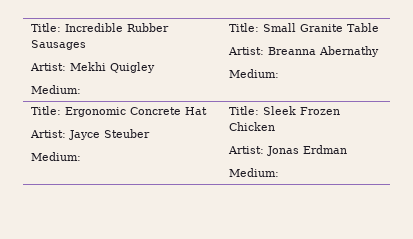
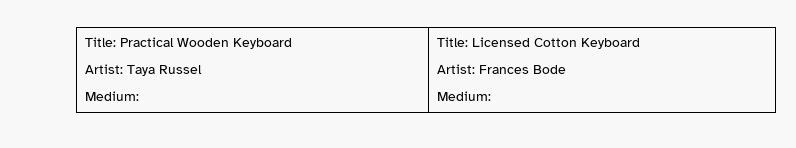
- Title: Incredible Rubber Sausages
- Artist: Mekhi Quigley
- Medium: | Title: Small Granite Table
- Artist: Breanna Abernathy
- Medium:
- Title: Ergonomic Concrete Hat
- Artist: Jayce Steuber
- Medium: | Title: Sleek Frozen Chicken
- Artist: Jonas Erdman
+ Title: Practical Wooden Keyboard
+ Artist: Taya Russel
+ Medium: | Title: Licensed Cotton Keyboard
+ Artist: Frances Bode

